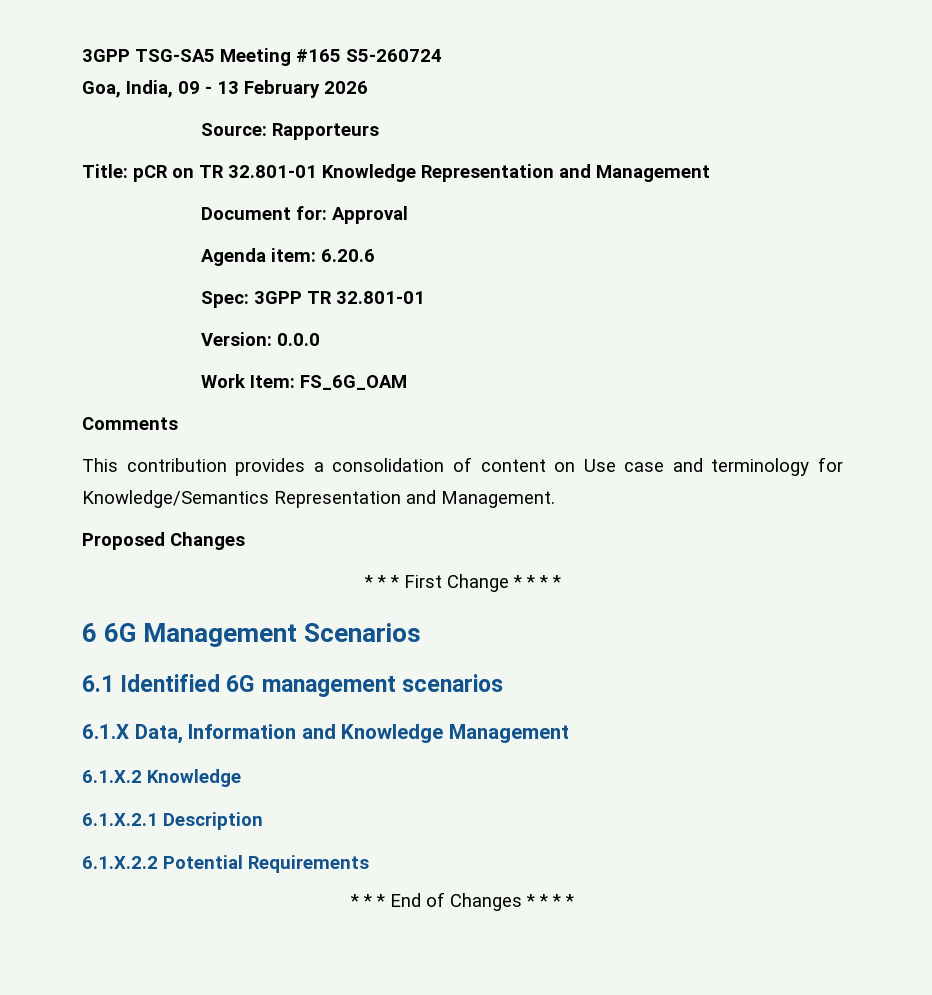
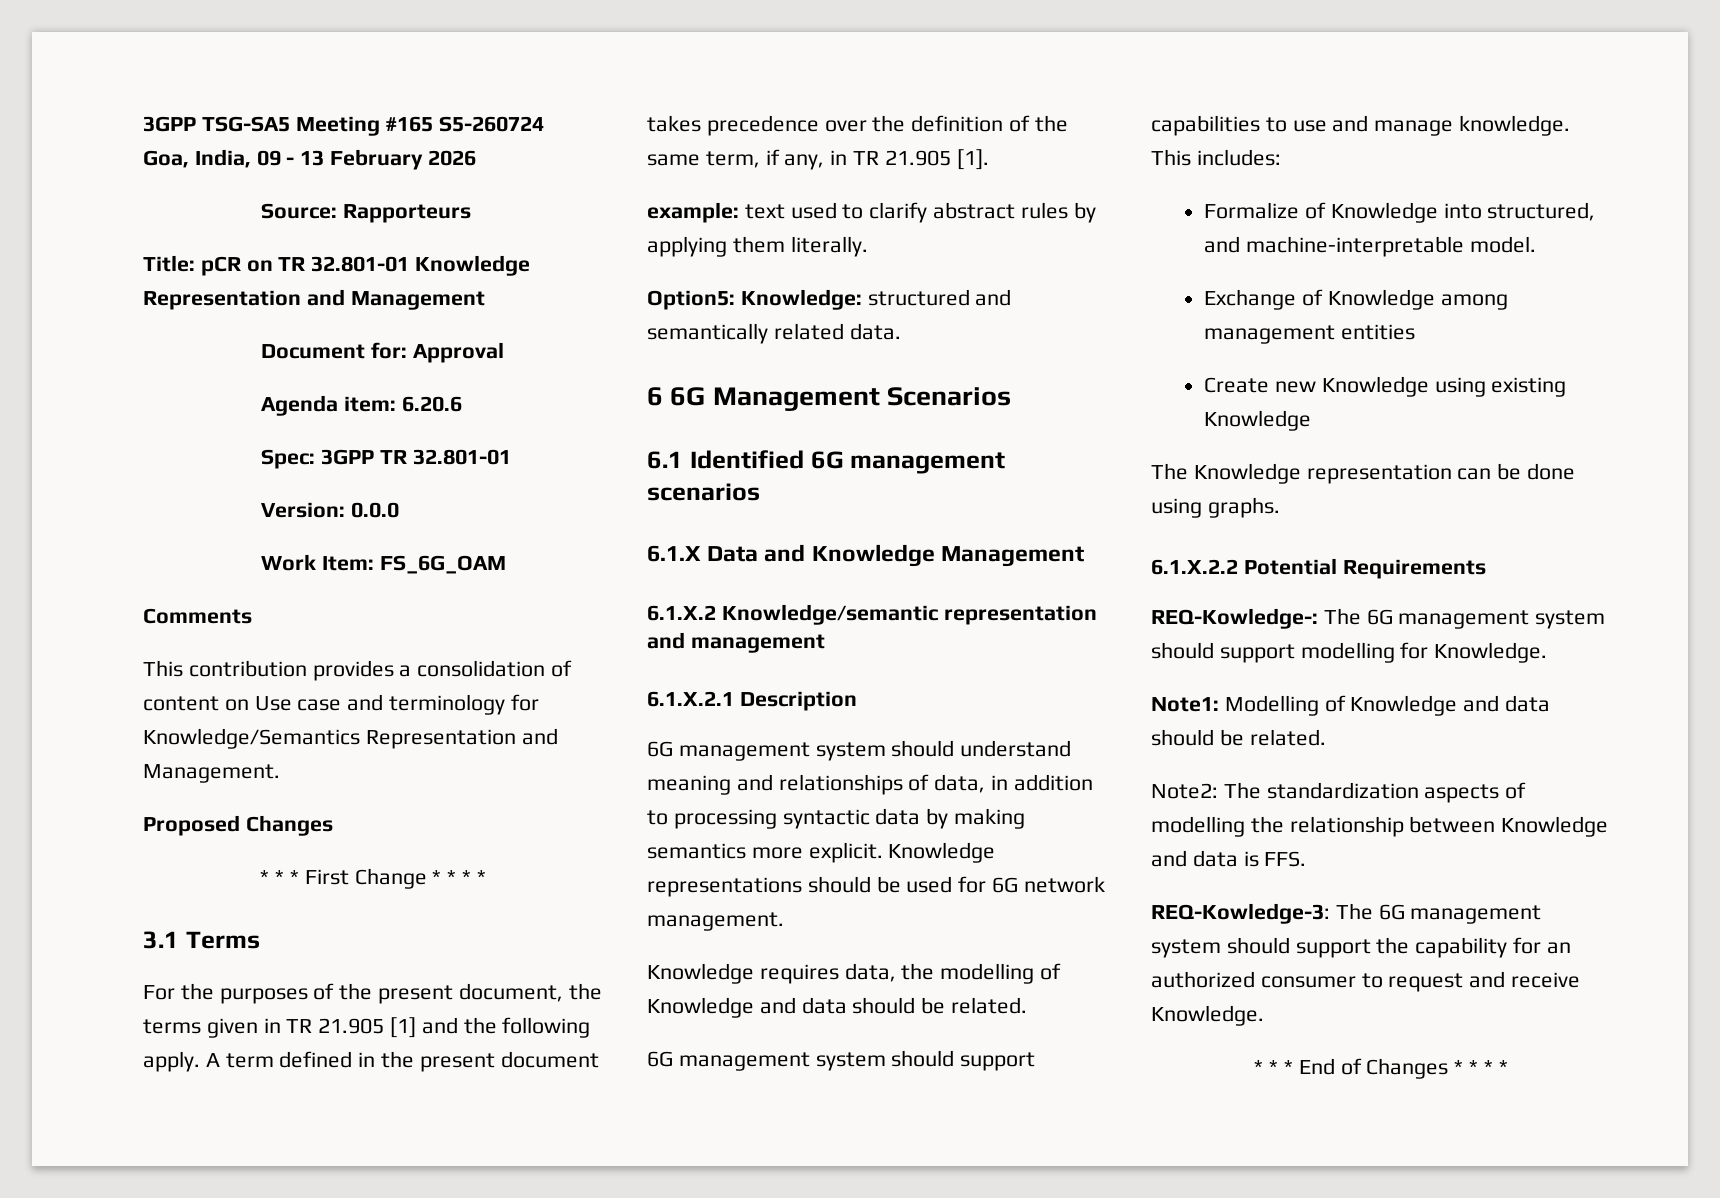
+ 3.1 Terms
+ For the purposes of the present document, the terms given in TR 21.905 [1] and the following apply. A term defined in the present document takes precedence over the definition of the same term, if any, in TR 21.905 [1].
+ example: text used to clarify abstract rules by applying them literally.
+ Option5: Knowledge: structured and semantically related data.
- 6.1.X Data, Information and Knowledge Management
+ 6.1.X Data and Knowledge Management
- 6.1.X.2 Knowledge
+ 6.1.X.2 Knowledge/semantic representation and management
  6.1.X.2.1 Description
+ 6G management system should understand meaning and relationships of data, in addition to processing syntactic data by making semantics more explicit. Knowledge representations should be used for 6G network management.
+ Knowledge requires data, the modelling of Knowledge and data should be related.
+ 6G management system should support capabilities to use and manage knowledge. This includes:
+ Formalize of Knowledge into structured, and machine-interpretable model.
+ Exchange of Knowledge among management entities
+ Create new Knowledge using existing Knowledge
+ The Knowledge representation can be done using graphs.
  6.1.X.2.2 Potential Requirements
+ REQ-Kowledge-: The 6G management system should support modelling for Knowledge.
+ Note1: Modelling of Knowledge and data should be related.
+ Note2: The standardization aspects of modelling the relationship between Knowledge and data is FFS.
+ REQ-Kowledge-3: The 6G management system should support the capability for an authorized consumer to request and receive Knowledge.

